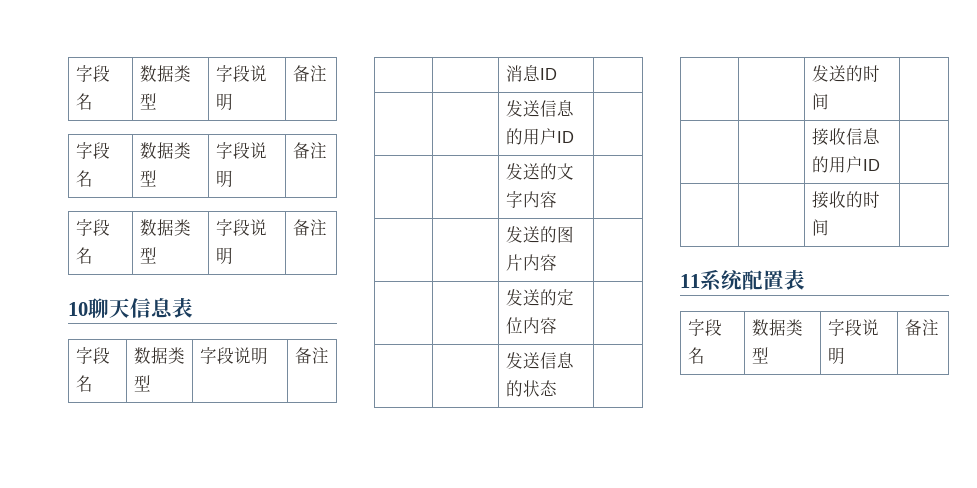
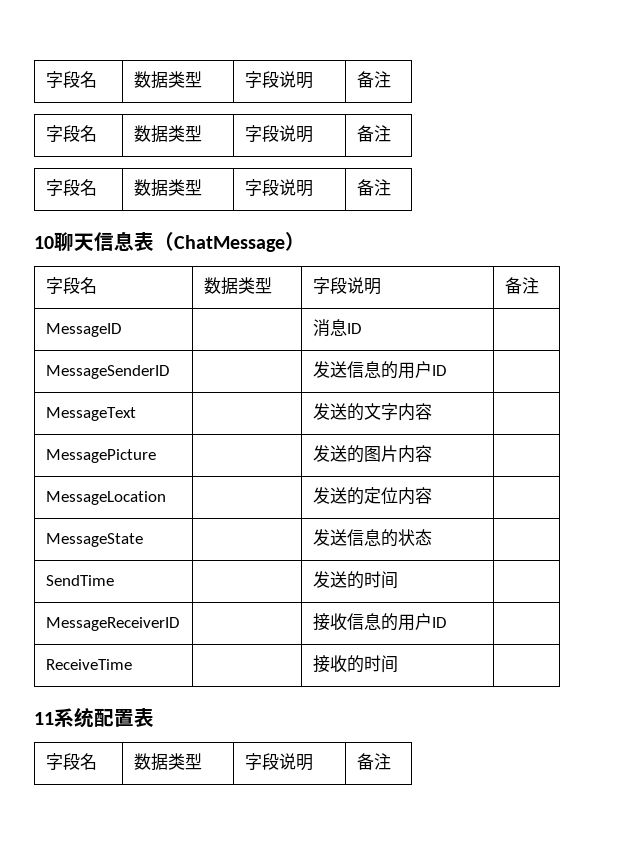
- 10聊天信息表
+ 10聊天信息表（ChatMessage）
  字段名 | 数据类型 | 字段说明 | 备注
- | | 消息ID |
+ MessageID | | 消息ID |
- | | 发送信息的用户ID |
+ MessageSenderID | | 发送信息的用户ID |
- | | 发送的文字内容 |
+ MessageText | | 发送的文字内容 |
- | | 发送的图片内容 |
+ MessagePicture | | 发送的图片内容 |
- | | 发送的定位内容 |
+ MessageLocation | | 发送的定位内容 |
- | | 发送信息的状态 |
+ MessageState | | 发送信息的状态 |
- | | 发送的时间 |
+ SendTime | | 发送的时间 |
- | | 接收信息的用户ID |
+ MessageReceiverID | | 接收信息的用户ID |
- | | 接收的时间 |
+ ReceiveTime | | 接收的时间 |

